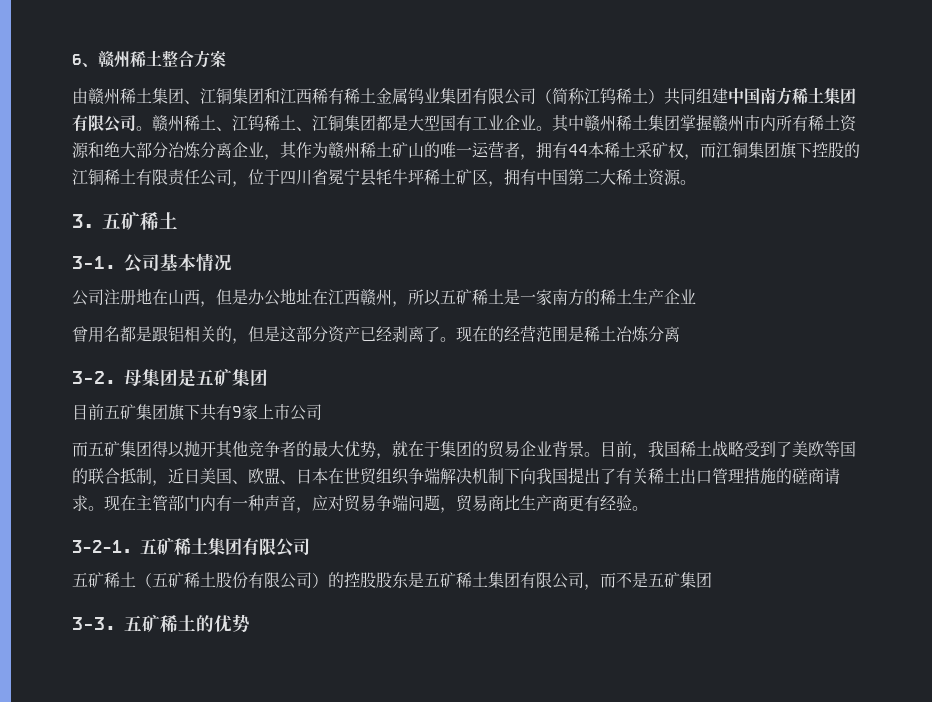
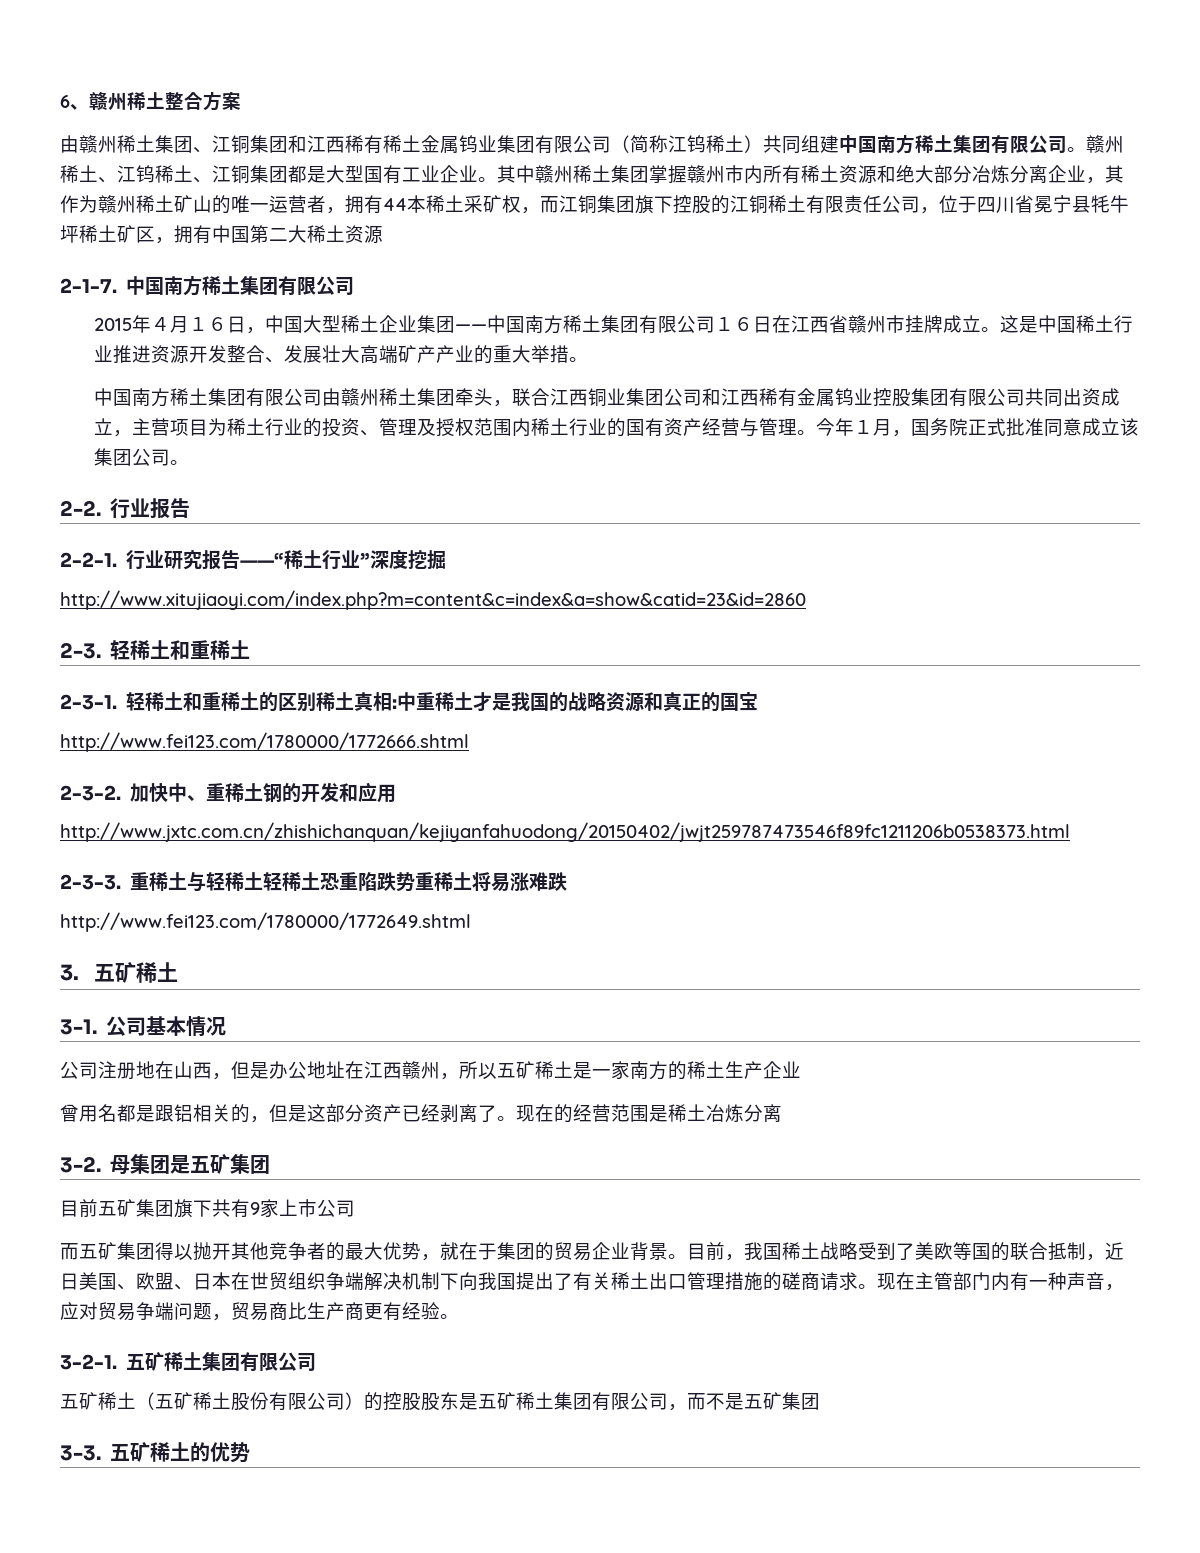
- 其中赣州稀土集团掌握赣州市内所有稀土资源和绝大部分冶炼分离企业，其作为赣州稀土矿山的唯一运营者，拥有44本稀土采矿权，而江铜集团旗下控股的江铜稀土有限责任公司，位于四川省冕宁县牦牛坪稀土矿区，拥有中国第二大稀土资源。
+ 其中赣州稀土集团掌握赣州市内所有稀土资源和绝大部分冶炼分离企业，其作为赣州稀土矿山的唯一运营者，拥有44本稀土采矿权，而江铜集团旗下控股的江铜稀土有限责任公司，位于四川省冕宁县牦牛坪稀土矿区，拥有中国第二大稀土资源
+ 2-1-7.中国南方稀土集团有限公司
+ 2015年４月１６日，中国大型稀土企业集团——中国南方稀土集团有限公司１６日在江西省赣州市挂牌成立。这是中国稀土行业推进资源开发整合、发展壮大高端矿产产业的重大举措。
+ 中国南方稀土集团有限公司由赣州稀土集团牵头，联合江西铜业集团公司和江西稀有金属钨业控股集团有限公司共同出资成立，主营项目为稀土行业的投资、管理及授权范围内稀土行业的国有资产经营与管理。今年１月，国务院正式批准同意成立该集团公司。
+ 2-2.行业报告
+ 2-2-1.行业研究报告——“稀土行业”深度挖掘
+ http://www.xitujiaoyi.com/index.php?m=content&c=index&a=show&catid=23&id=2860
+ 2-3.轻稀土和重稀土
+ 2-3-1.轻稀土和重稀土的区别稀土真相:中重稀土才是我国的战略资源和真正的国宝
+ http://www.fei123.com/1780000/1772666.shtml
+ 2-3-2.加快中、重稀土钢的开发和应用
+ http://www.jxtc.com.cn/zhishichanquan/kejiyanfahuodong/20150402/jwjt259787473546f89fc1211206b0538373.html
+ 2-3-3.重稀土与轻稀土轻稀土恐重陷跌势重稀土将易涨难跌
+ http://www.fei123.com/1780000/1772649.shtml

